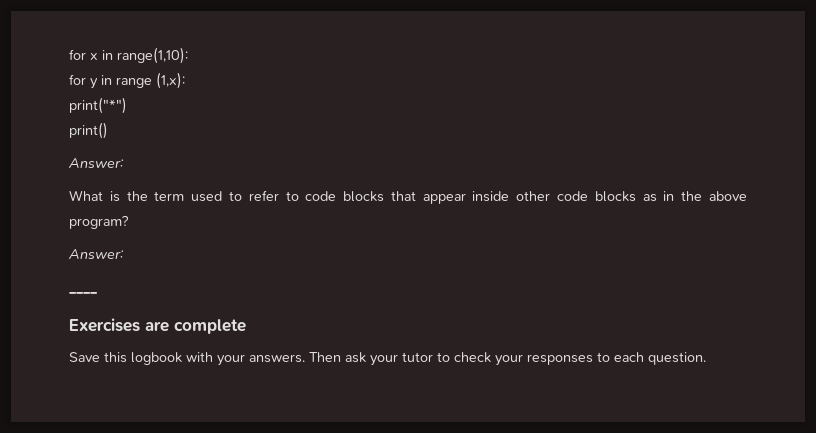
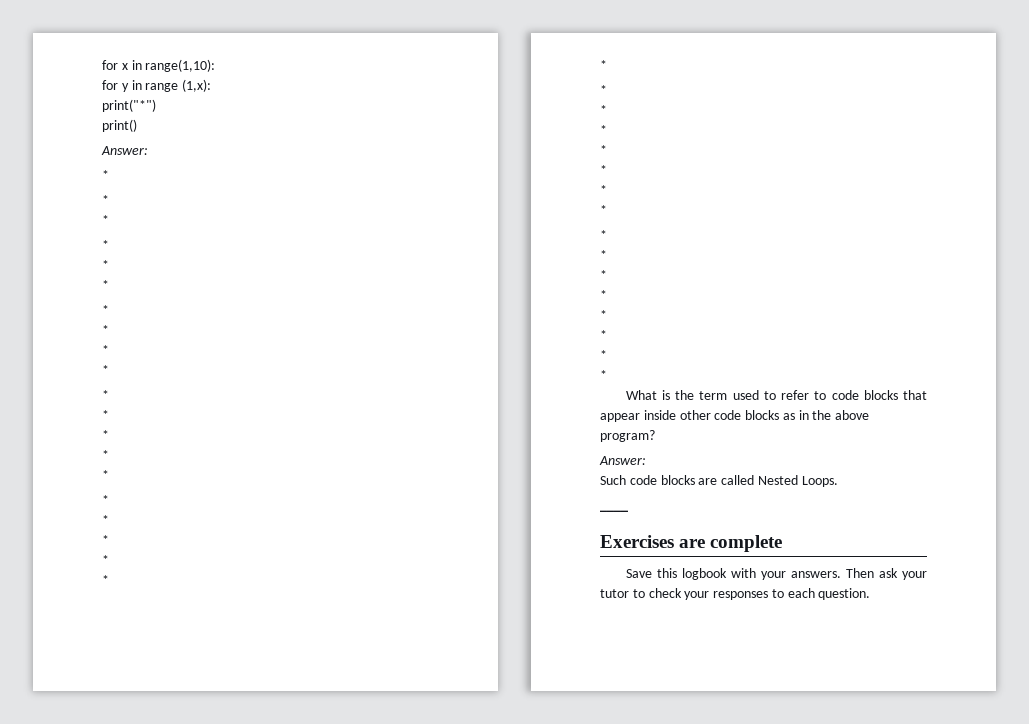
  print()
  Answer:
+ *
+ *
+ *
+ *
+ *
+ *
+ *
+ *
+ *
+ *
+ *
+ *
+ *
+ *
+ *
+ *
+ *
+ *
+ *
+ *
+ *
+ *
+ *
+ *
+ *
+ *
+ *
+ *
+ *
+ *
+ *
+ *
+ *
+ *
+ *
+ *
+ Such code blocks are called Nested Loops.

